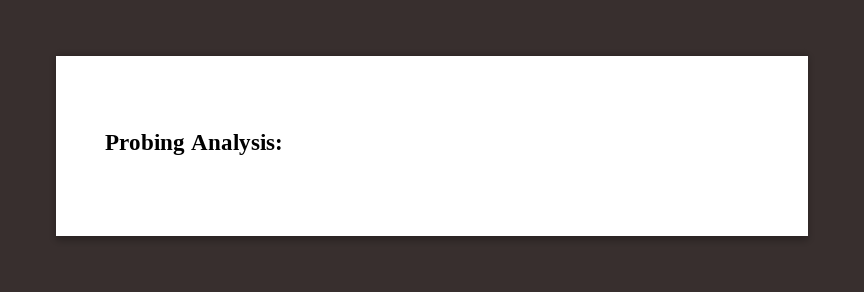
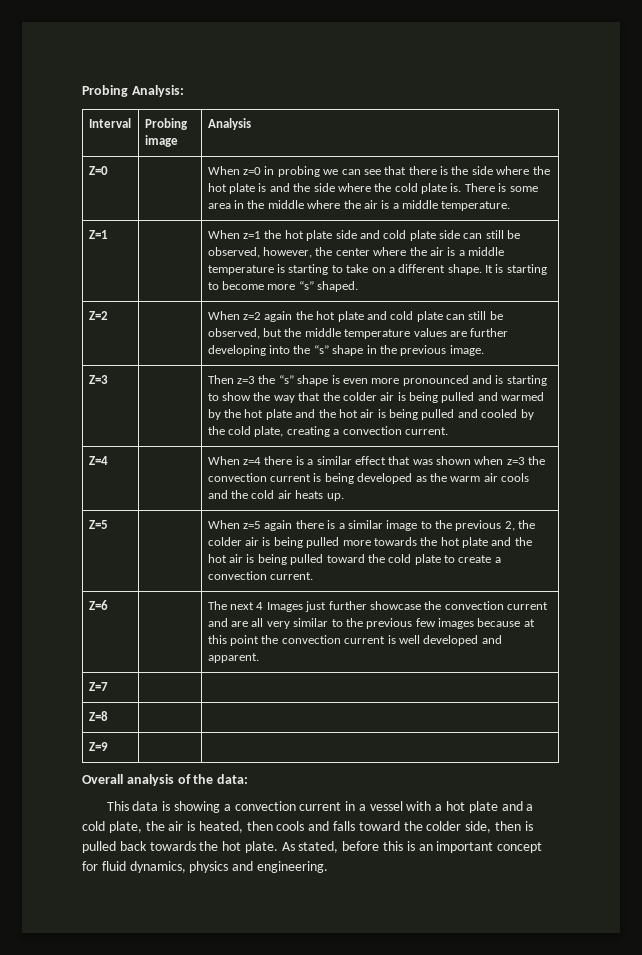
+ Interval | Probing image | Analysis
+ Z=0 | | When z=0 in probing we can see that there is the side where the hot plate is and the side where the cold plate is. There is some area in the middle where the air is a middle temperature.
+ Z=1 | | When z=1 the hot plate side and cold plate side can still be observed, however, the center where the air is a middle temperature is starting to take on a different shape. It is starting to become more “s” shaped.
+ Z=2 | | When z=2 again the hot plate and cold plate can still be observed, but the middle temperature values are further developing into the “s” shape in the previous image.
+ Z=3 | | Then z=3 the “s” shape is even more pronounced and is starting to show the way that the colder air is being pulled and warmed by the hot plate and the hot air is being pulled and cooled by the cold plate, creating a convection current.
+ Z=4 | | When z=4 there is a similar effect that was shown when z=3 the convection current is being developed as the warm air cools and the cold air heats up.
+ Z=5 | | When z=5 again there is a similar image to the previous 2, the colder air is being pulled more towards the hot plate and the hot air is being pulled toward the cold plate to create a convection current.
+ Z=6 | | The next 4 Images just further showcase the convection current and are all very similar to the previous few images because at this point the convection current is well developed and apparent.
+ Z=7 | |
+ Z=8 | |
+ Z=9 | |
+ Overall analysis of the data:
+ This data is showing a convection current in a vessel with a hot plate and a cold plate, the air is heated, then cools and falls toward the colder side, then is pulled back towards the hot plate. As stated, before this is an important concept for fluid dynamics, physics and engineering.

